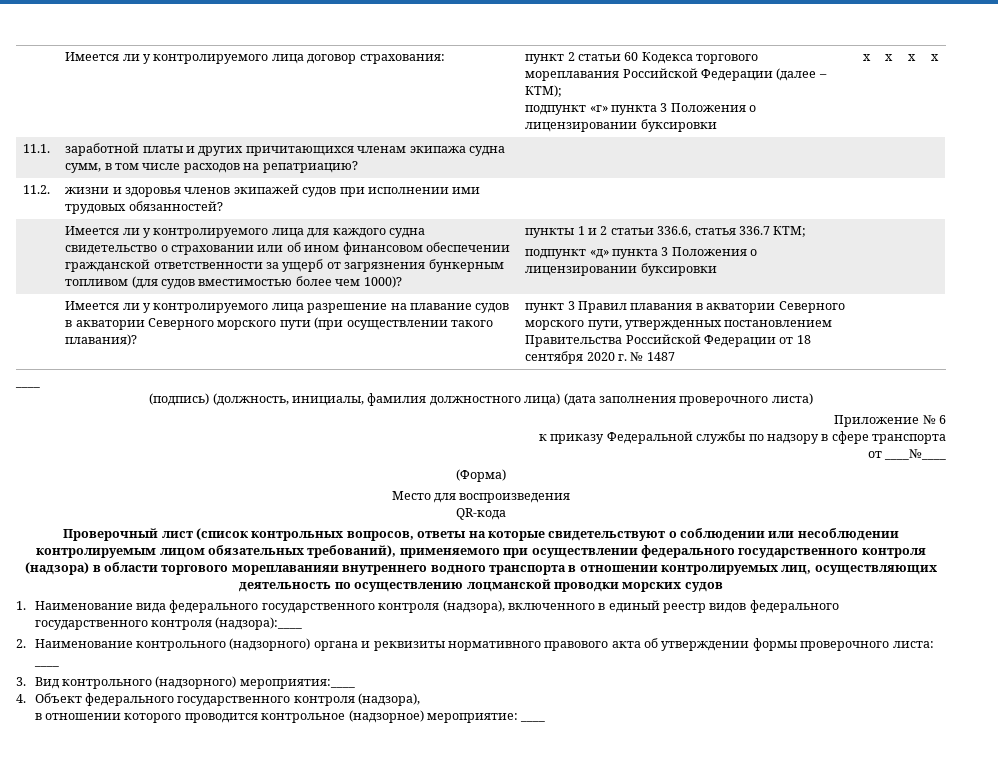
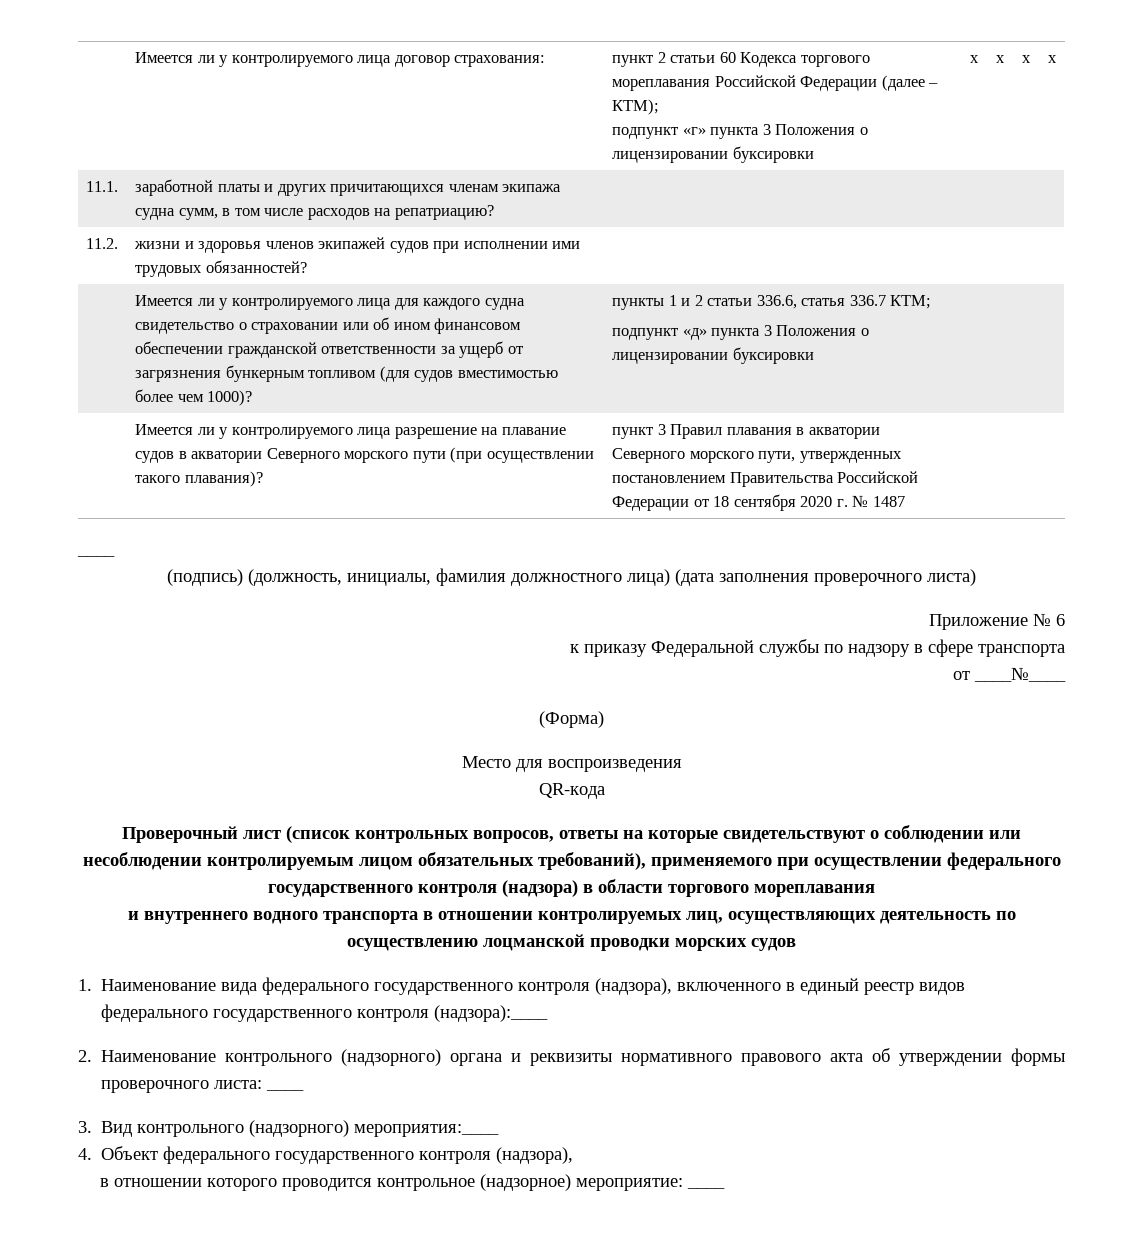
- Проверочный лист (список контрольных вопросов, ответы на которые свидетельствуют о соблюдении или несоблюдении контролируемым лицом обязательных требований), применяемого при осуществлении федерального государственного контроля (надзора) в области торгового мореплаванияи внутреннего водного транспорта в отношении контролируемых лиц, осуществляющих деятельность по осуществлению лоцманской проводки морских судов
+ Проверочный лист (список контрольных вопросов, ответы на которые свидетельствуют о соблюдении или несоблюдении контролируемым лицом обязательных требований), применяемого при осуществлении федерального государственного контроля (надзора) в области торгового мореплавания
+ и внутреннего водного транспорта в отношении контролируемых лиц, осуществляющих деятельность по осуществлению лоцманской проводки морских судов

